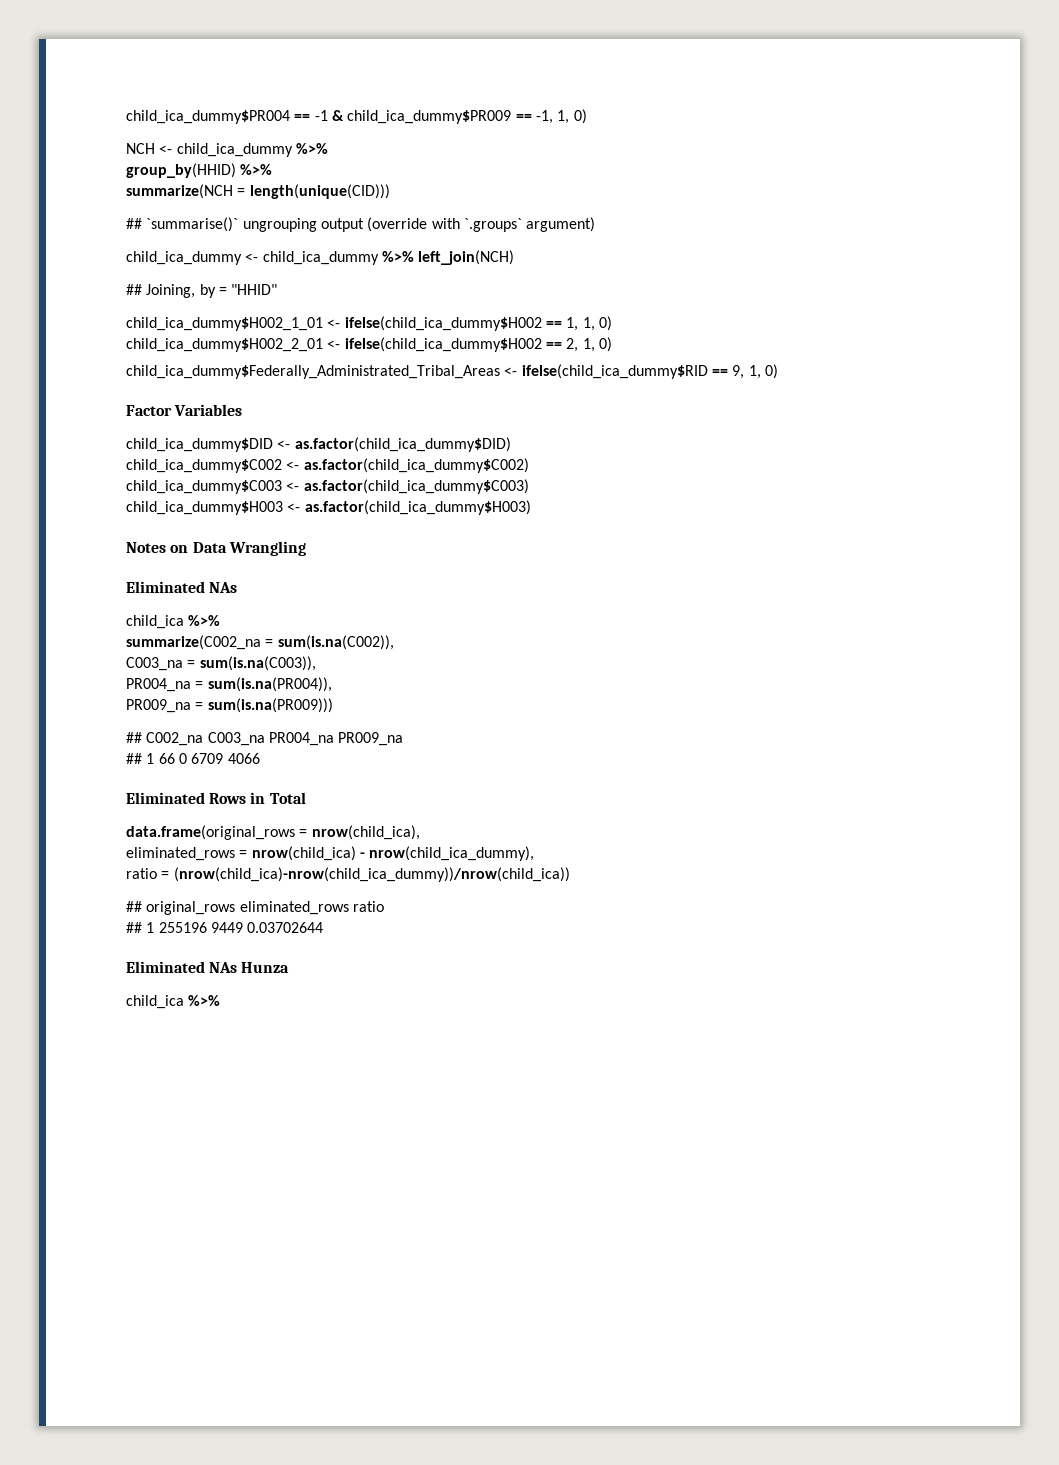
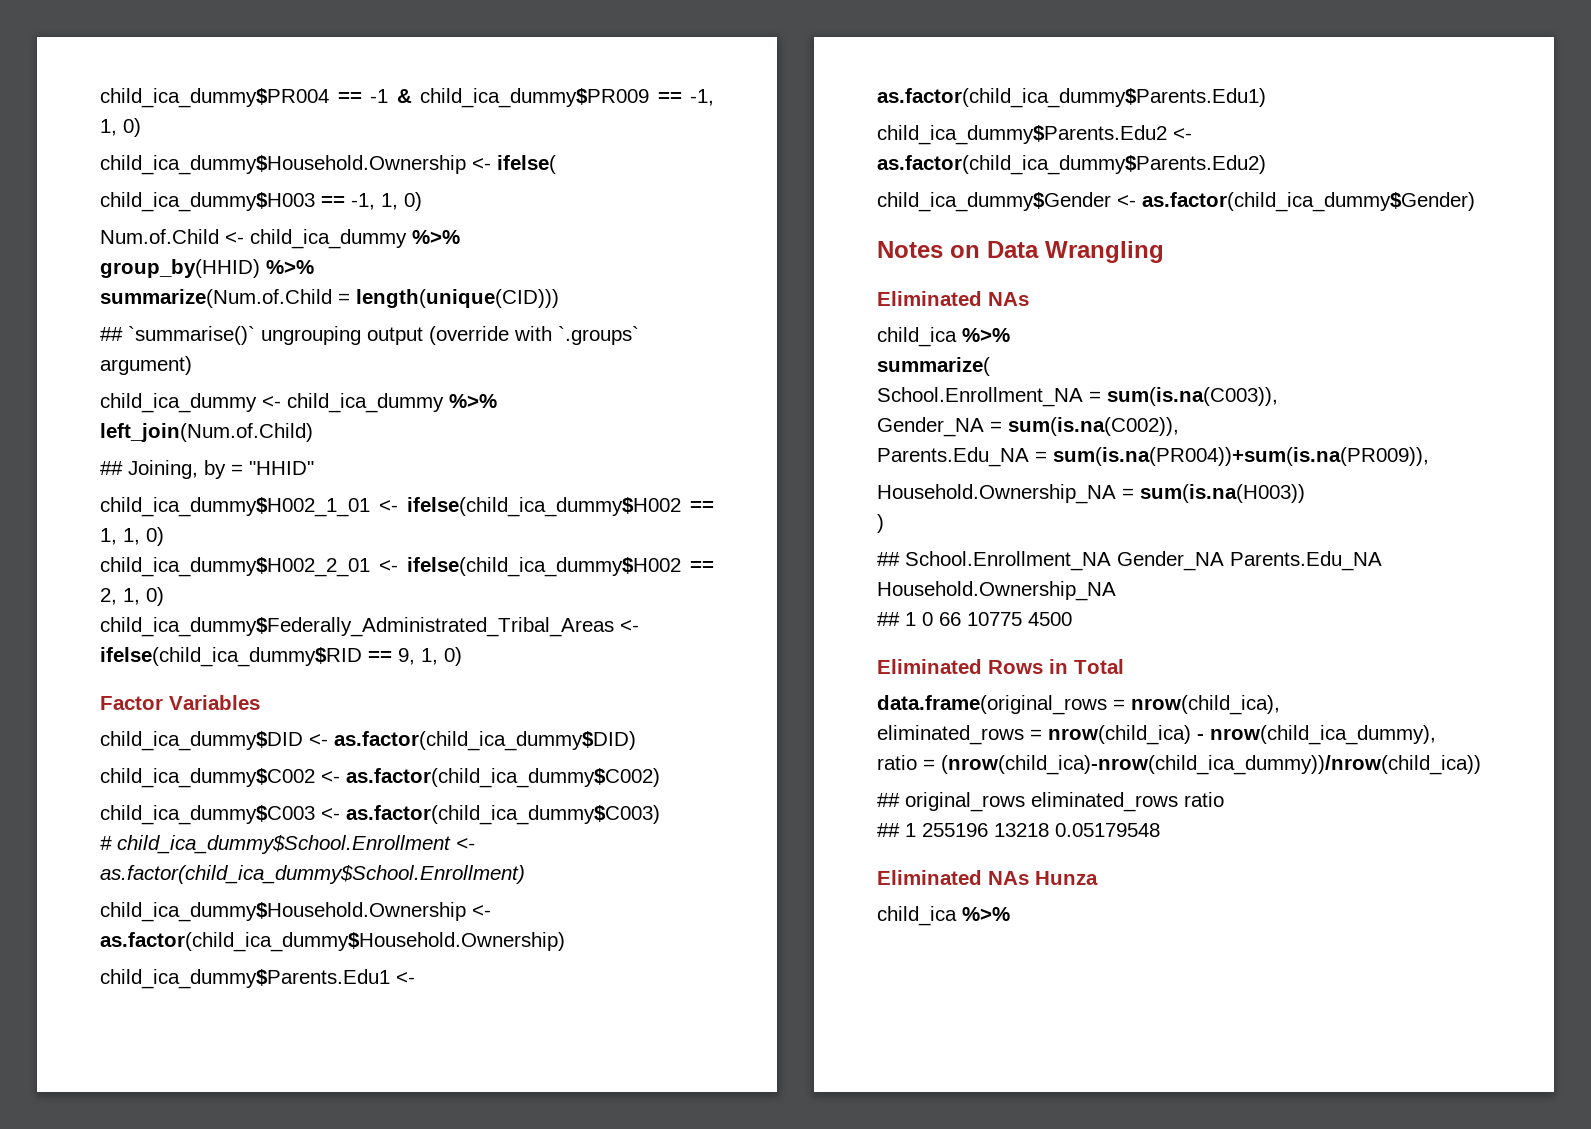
- NCH <- child_ica_dummy %>%
+ child_ica_dummy$Household.Ownership <- ifelse(
+ child_ica_dummy$H003 == -1, 1, 0)
+ Num.of.Child <- child_ica_dummy %>%
- summarize(NCH = length(unique(CID)))
+ summarize(Num.of.Child = length(unique(CID)))
- child_ica_dummy <- child_ica_dummy %>% left_join(NCH)
+ child_ica_dummy <- child_ica_dummy %>% left_join(Num.of.Child)
- child_ica_dummy$H003 <- as.factor(child_ica_dummy$H003)
+ # child_ica_dummy$School.Enrollment <- as.factor(child_ica_dummy$School.Enrollment)
+ child_ica_dummy$Household.Ownership <- as.factor(child_ica_dummy$Household.Ownership)
+ child_ica_dummy$Parents.Edu1 <- as.factor(child_ica_dummy$Parents.Edu1)
+ child_ica_dummy$Parents.Edu2 <- as.factor(child_ica_dummy$Parents.Edu2)
+ child_ica_dummy$Gender <- as.factor(child_ica_dummy$Gender)
- summarize(C002_na = sum(is.na(C002)),
- C003_na = sum(is.na(C003)),
- PR004_na = sum(is.na(PR004)),
- PR009_na = sum(is.na(PR009)))
- ## C002_na C003_na PR004_na PR009_na
- ## 1 66 0 6709 4066
+ summarize(
+ School.Enrollment_NA = sum(is.na(C003)),
+ Gender_NA = sum(is.na(C002)),
+ Parents.Edu_NA = sum(is.na(PR004))+sum(is.na(PR009)),
+ Household.Ownership_NA = sum(is.na(H003))
+ )
+ ## School.Enrollment_NA Gender_NA Parents.Edu_NA Household.Ownership_NA
+ ## 1 0 66 10775 4500
- ## 1 255196 9449 0.03702644
+ ## 1 255196 13218 0.05179548

